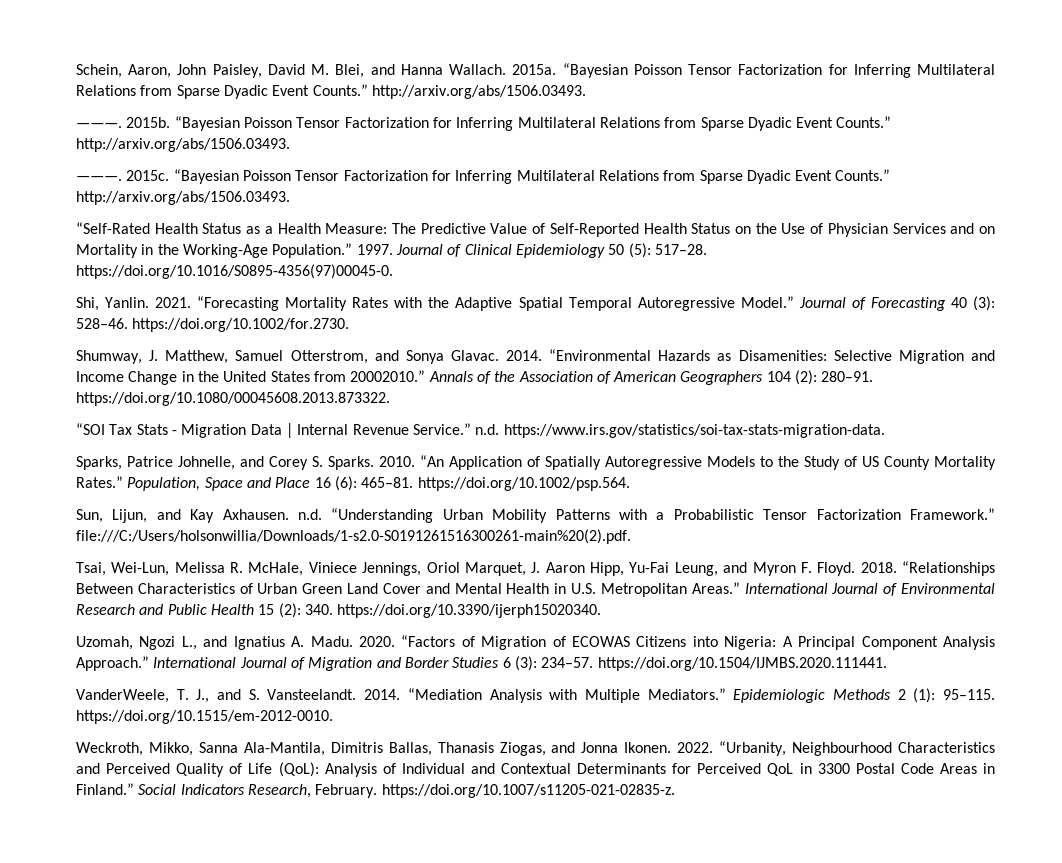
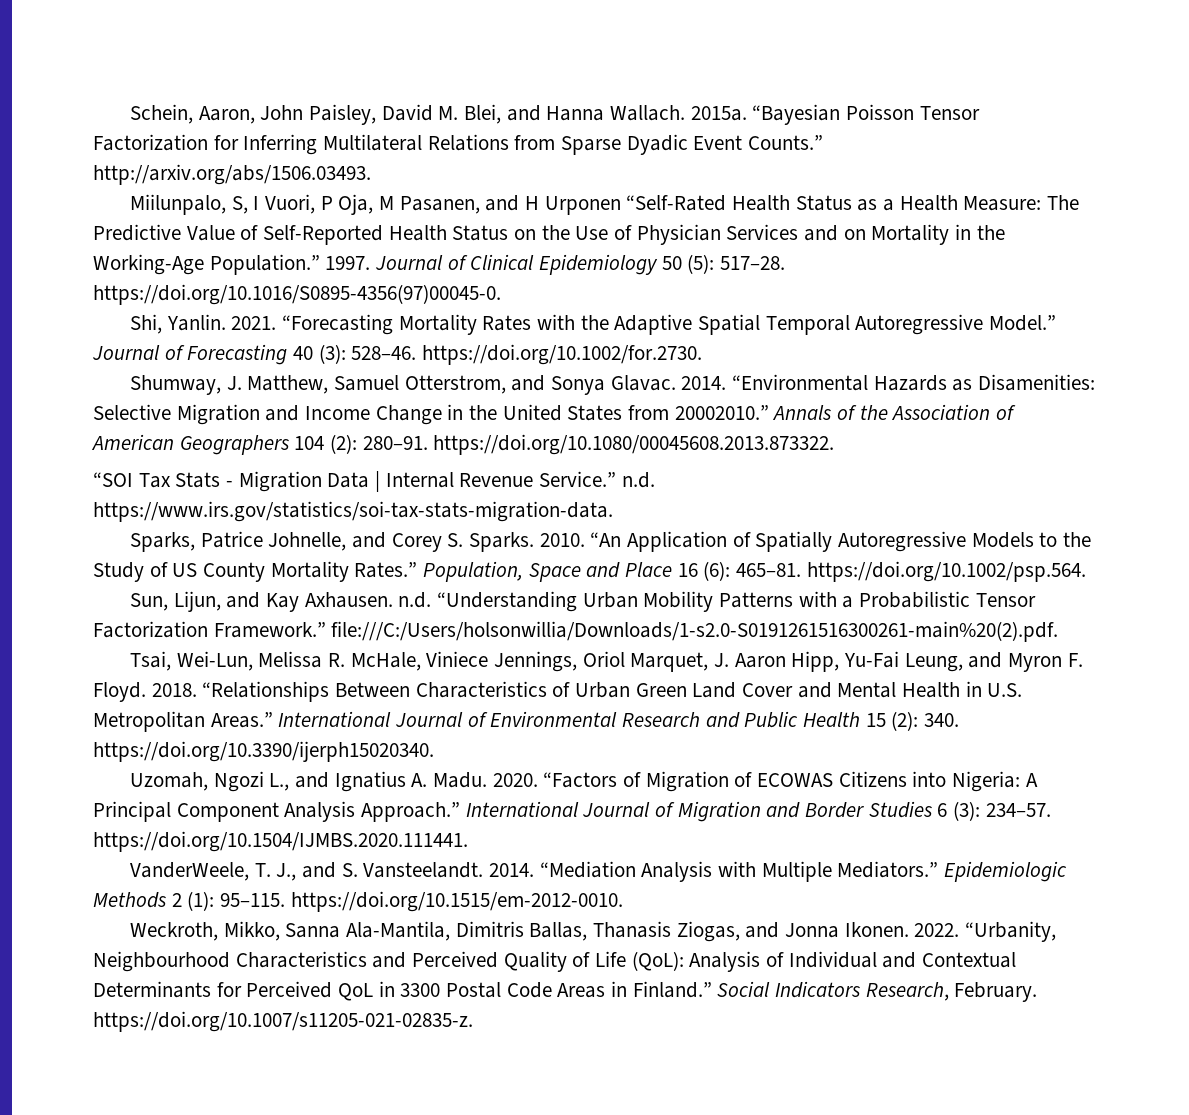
- ———. 2015b. “Bayesian Poisson Tensor Factorization for Inferring Multilateral Relations from Sparse Dyadic Event Counts.” http://arxiv.org/abs/1506.03493.
- ———. 2015c. “Bayesian Poisson Tensor Factorization for Inferring Multilateral Relations from Sparse Dyadic Event Counts.” http://arxiv.org/abs/1506.03493.
- “Self-Rated Health Status as a Health Measure: The Predictive Value of Self-Reported Health Status on the Use of Physician Services and on Mortality in the Working-Age Population.”
+ Miilunpalo, S, I Vuori, P Oja, M Pasanen, and H Urponen “Self-Rated Health Status as a Health Measure: The Predictive Value of Self-Reported Health Status on the Use of Physician Services and on Mortality in the Working-Age Population.”

